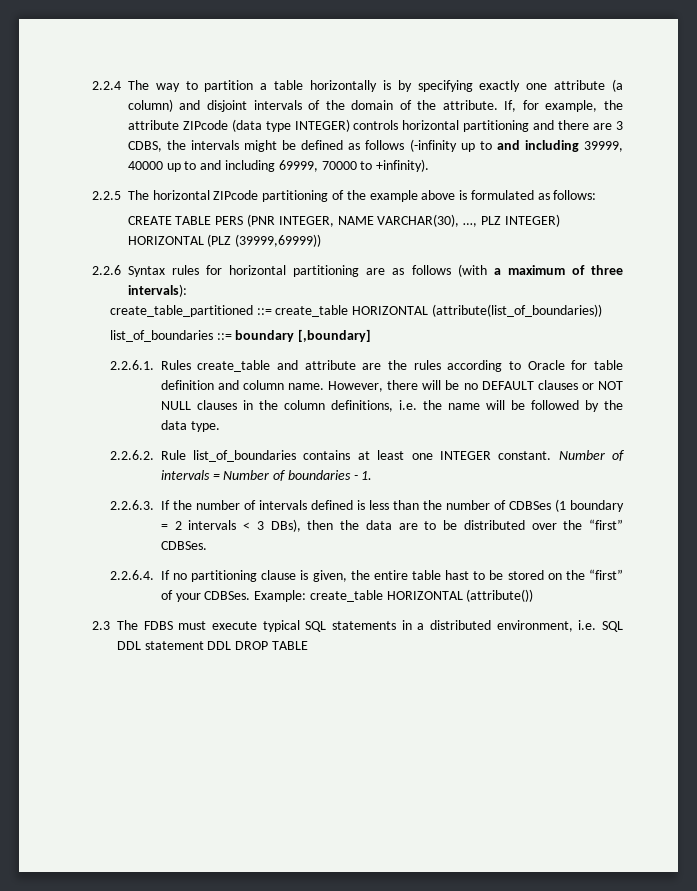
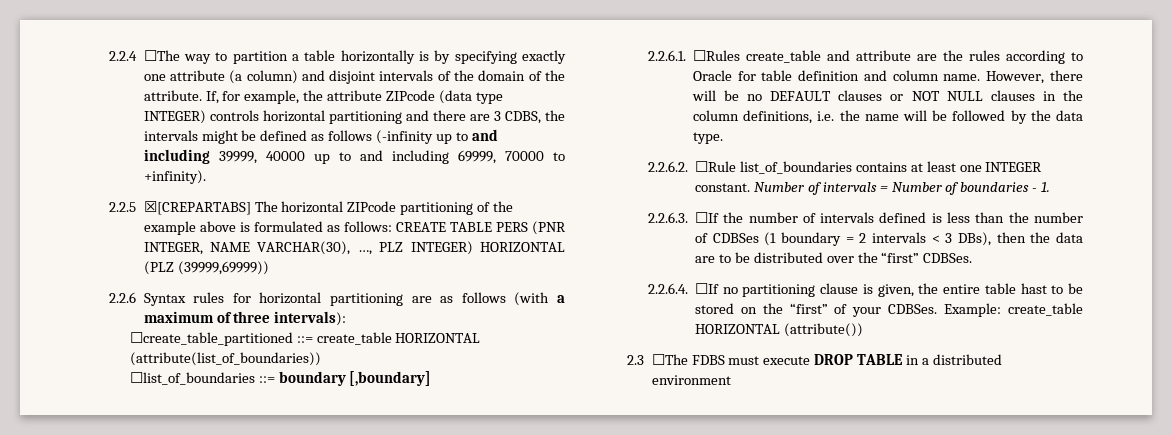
- 2.2.4 The way to partition a table horizontally is by specifying exactly one attribute (a column) and disjoint intervals of the domain of the attribute.
+ 2.2.4 ☐The way to partition a table horizontally is by specifying exactly one attribute (a column) and disjoint intervals of the domain of the attribute.
- 2.2.5 The horizontal ZIPcode partitioning of the example above is formulated as follows:
- CREATE TABLE PERS (PNR INTEGER, NAME VARCHAR(30), …, PLZ INTEGER) HORIZONTAL (PLZ (39999,69999))
+ 2.2.5 ☒[CREPARTABS] The horizontal ZIPcode partitioning of the example above is formulated as follows: CREATE TABLE PERS (PNR INTEGER, NAME VARCHAR(30), …, PLZ INTEGER) HORIZONTAL (PLZ (39999,69999))
- create_table_partitioned ::= create_table HORIZONTAL (attribute(list_of_boundaries))
+ ☐create_table_partitioned ::= create_table HORIZONTAL (attribute(list_of_boundaries))
- list_of_boundaries ::= boundary [,boundary]
+ ☐list_of_boundaries ::= boundary [,boundary]
- 2.2.6.1. Rules create_table and attribute are the rules according to Oracle for table definition and column name.
+ 2.2.6.1. ☐Rules create_table and attribute are the rules according to Oracle for table definition and column name.
- 2.2.6.2. Rule list_of_boundaries contains at least one INTEGER constant.
+ 2.2.6.2. ☐Rule list_of_boundaries contains at least one INTEGER constant.
- 2.2.6.3. If the number of intervals defined is less than the number of CDBSes (1 boundary = 2 intervals < 3 DBs), then the data are to be distributed over the “first” CDBSes.
+ 2.2.6.3. ☐If the number of intervals defined is less than the number of CDBSes (1 boundary = 2 intervals < 3 DBs), then the data are to be distributed over the “first” CDBSes.
- 2.2.6.4. If no partitioning clause is given, the entire table hast to be stored on the “first” of your CDBSes.
+ 2.2.6.4. ☐If no partitioning clause is given, the entire table hast to be stored on the “first” of your CDBSes.
- 2.3 The FDBS must execute typical SQL statements in a distributed environment, i.e. SQL DDL statement DDL DROP TABLE
+ 2.3 ☐The FDBS must execute DROP TABLE in a distributed environment

